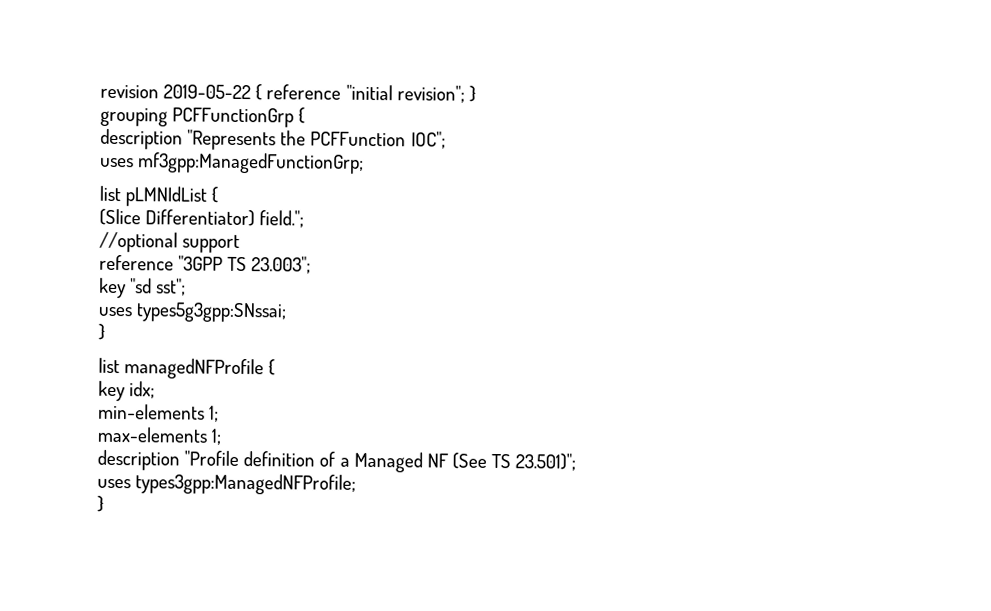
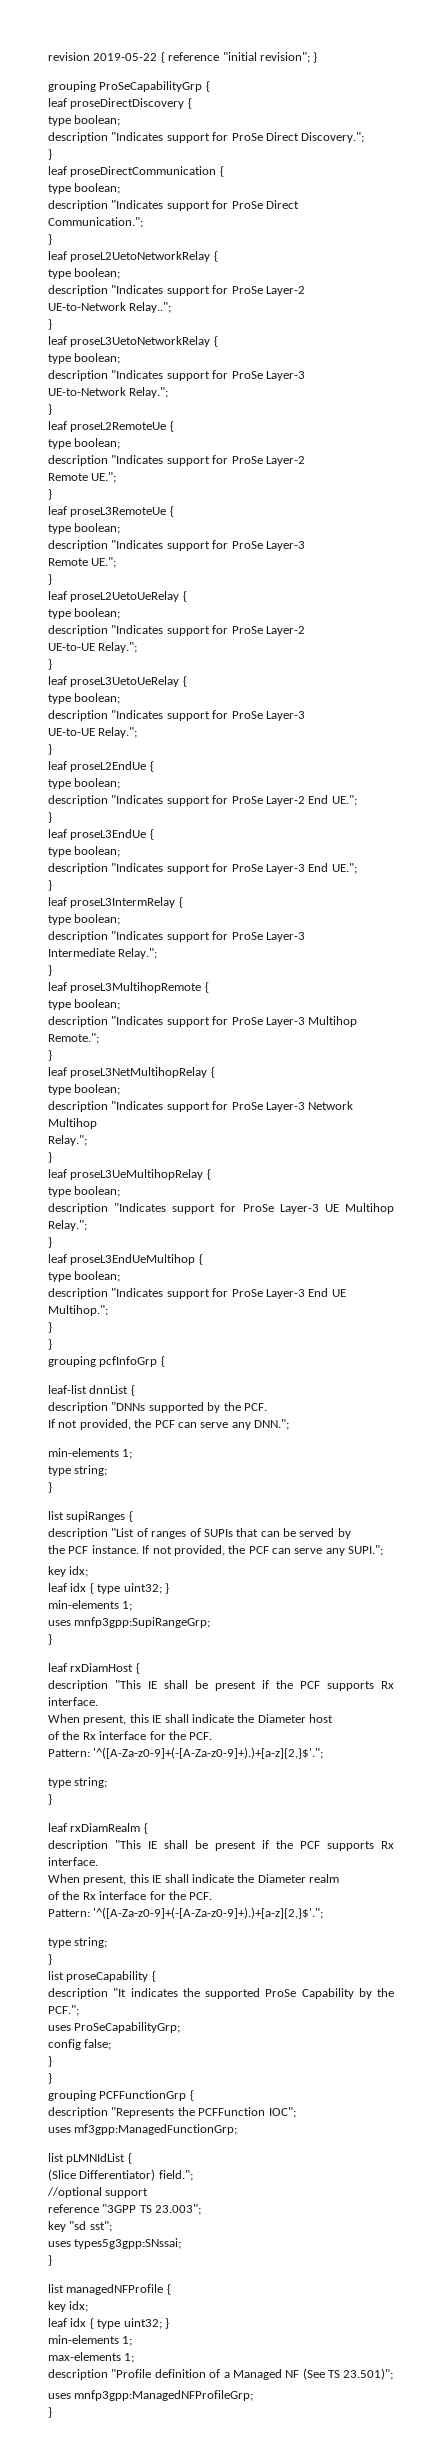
+ grouping ProSeCapabilityGrp {
+ leaf proseDirectDiscovery {
+ type boolean;
+ description "Indicates support for ProSe Direct Discovery.";
+ }
+ leaf proseDirectCommunication {
+ type boolean;
+ description "Indicates support for ProSe Direct Communication.";
+ }
+ leaf proseL2UetoNetworkRelay {
+ type boolean;
+ description "Indicates support for ProSe Layer-2
+ UE-to-Network Relay..";
+ }
+ leaf proseL3UetoNetworkRelay {
+ type boolean;
+ description "Indicates support for ProSe Layer-3
+ UE-to-Network Relay.";
+ }
+ leaf proseL2RemoteUe {
+ type boolean;
+ description "Indicates support for ProSe Layer-2
+ Remote UE.";
+ }
+ leaf proseL3RemoteUe {
+ type boolean;
+ description "Indicates support for ProSe Layer-3
+ Remote UE.";
+ }
+ leaf proseL2UetoUeRelay {
+ type boolean;
+ description "Indicates support for ProSe Layer-2
+ UE-to-UE Relay.";
+ }
+ leaf proseL3UetoUeRelay {
+ type boolean;
+ description "Indicates support for ProSe Layer-3
+ UE-to-UE Relay.";
+ }
+ leaf proseL2EndUe {
+ type boolean;
+ description "Indicates support for ProSe Layer-2 End UE.";
+ }
+ leaf proseL3EndUe {
+ type boolean;
+ description "Indicates support for ProSe Layer-3 End UE.";
+ }
+ leaf proseL3IntermRelay {
+ type boolean;
+ description "Indicates support for ProSe Layer-3
+ Intermediate Relay.";
+ }
+ leaf proseL3MultihopRemote {
+ type boolean;
+ description "Indicates support for ProSe Layer-3 Multihop Remote.";
+ }
+ leaf proseL3NetMultihopRelay {
+ type boolean;
+ description "Indicates support for ProSe Layer-3 Network Multihop
+ Relay.";
+ }
+ leaf proseL3UeMultihopRelay {
+ type boolean;
+ description "Indicates support for ProSe Layer-3 UE Multihop Relay.";
+ }
+ leaf proseL3EndUeMultihop {
+ type boolean;
+ description "Indicates support for ProSe Layer-3 End UE Multihop.";
+ }
+ }
+ grouping pcfInfoGrp {
+ leaf-list dnnList {
+ description "DNNs supported by the PCF.
+ If not provided, the PCF can serve any DNN.";
+ min-elements 1;
+ type string;
+ }
+ list supiRanges {
+ description "List of ranges of SUPIs that can be served by
+ the PCF instance. If not provided, the PCF can serve any SUPI.";
+ key idx;
+ leaf idx { type uint32; }
+ min-elements 1;
+ uses mnfp3gpp:SupiRangeGrp;
+ }
+ leaf rxDiamHost {
+ description "This IE shall be present if the PCF supports Rx interface.
+ When present, this IE shall indicate the Diameter host
+ of the Rx interface for the PCF.
+ Pattern: '^([A-Za-z0-9]+(-[A-Za-z0-9]+).)+[a-z]{2,}$'.";
+ type string;
+ }
+ leaf rxDiamRealm {
+ description "This IE shall be present if the PCF supports Rx interface.
+ When present, this IE shall indicate the Diameter realm
+ of the Rx interface for the PCF.
+ Pattern: '^([A-Za-z0-9]+(-[A-Za-z0-9]+).)+[a-z]{2,}$'.";
+ type string;
+ }
+ list proseCapability {
+ description "It indicates the supported ProSe Capability by the PCF.";
+ uses ProSeCapabilityGrp;
+ config false;
+ }
+ }
  list managedNFProfile {
  key idx;
+ leaf idx { type uint32; }
- uses types3gpp:ManagedNFProfile;
+ uses mnfp3gpp:ManagedNFProfileGrp;

